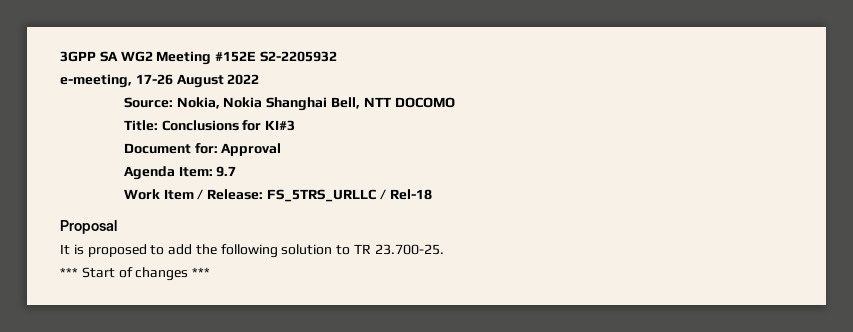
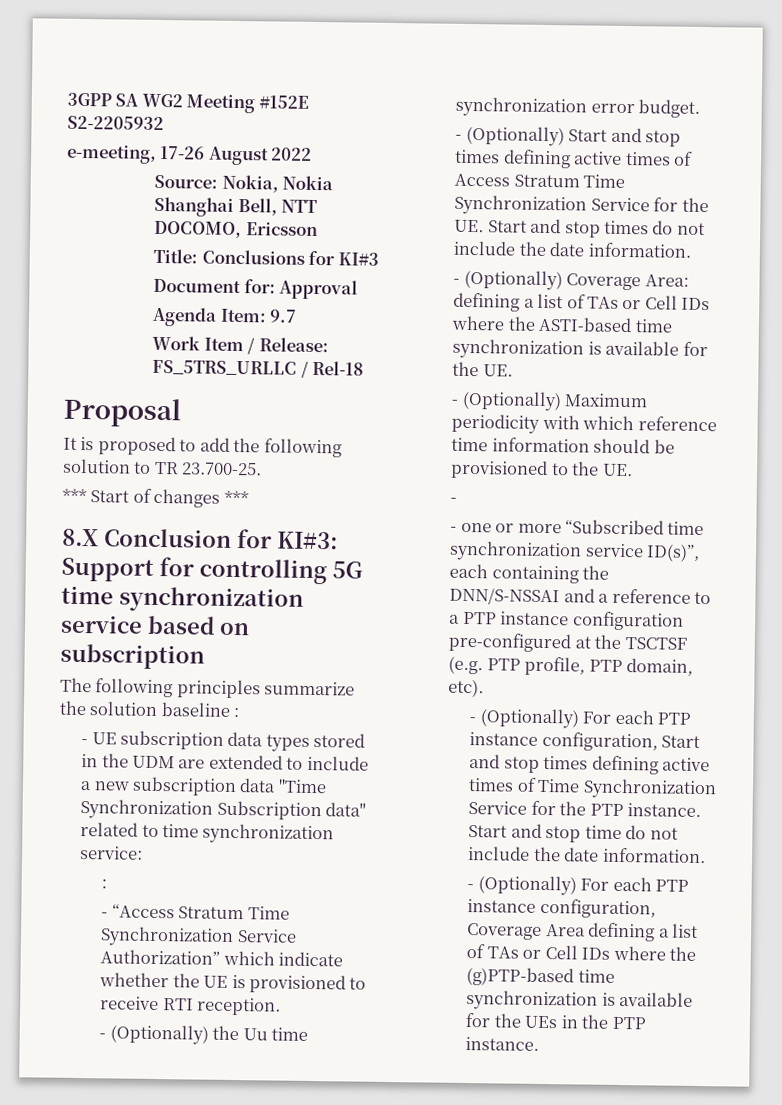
- Source: Nokia, Nokia Shanghai Bell, NTT DOCOMO
+ Source: Nokia, Nokia Shanghai Bell, NTT DOCOMO, Ericsson
+ 8.X Conclusion for KI#3: Support for controlling 5G time synchronization service based on subscription
+ The following principles summarize the solution baseline :
+ - UE subscription data types stored in the UDM are extended to include a new subscription data "Time Synchronization Subscription data" related to time synchronization service:
+ :
+ - “Access Stratum Time Synchronization Service Authorization” which indicate whether the UE is provisioned to receive RTI reception.
+ - (Optionally) the Uu time synchronization error budget.
+ - (Optionally) Start and stop times defining active times of Access Stratum Time Synchronization Service for the UE. Start and stop times do not include the date information.
+ - (Optionally) Coverage Area: defining a list of TAs or Cell IDs where the ASTI-based time synchronization is available for the UE.
+ - (Optionally) Maximum periodicity with which reference time information should be provisioned to the UE.
+ -
+ - one or more “Subscribed time synchronization service ID(s)”, each containing the DNN/S-NSSAI and a reference to a PTP instance configuration pre-configured at the TSCTSF (e.g. PTP profile, PTP domain, etc).
+ - (Optionally) For each PTP instance configuration, Start and stop times defining active times of Time Synchronization Service for the PTP instance. Start and stop time do not include the date information.
+ - (Optionally) For each PTP instance configuration, Coverage Area defining a list of TAs or Cell IDs where the (g)PTP-based time synchronization is available for the UEs in the PTP instance.

